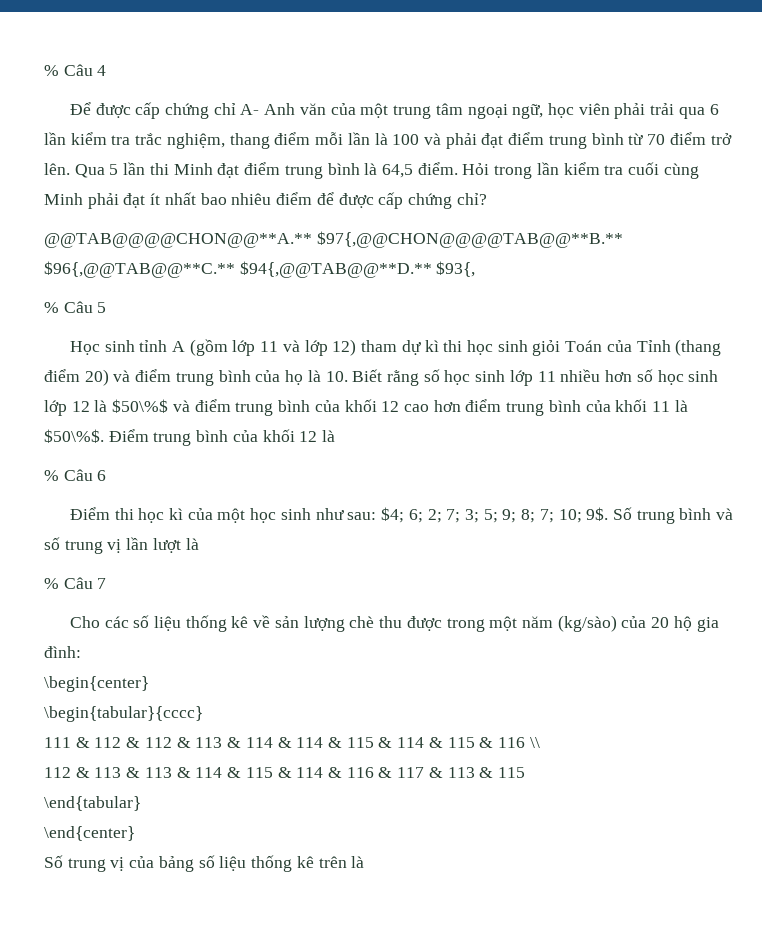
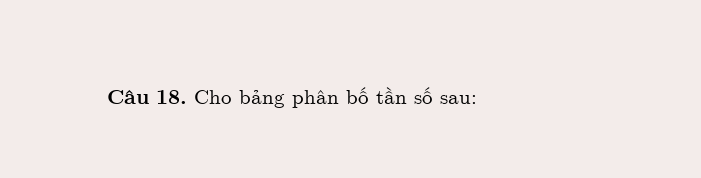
- % Câu 4
- Để được cấp chứng chỉ A- Anh văn của một trung tâm ngoại ngữ, học viên phải trải qua 6 lần kiểm tra trắc nghiệm, thang điểm mỗi lần là 100 và phải đạt điểm trung bình từ 70 điểm trở lên. Qua 5 lần thi Minh đạt điểm trung bình là 64,5 điểm. Hỏi trong lần kiểm tra cuối cùng Minh phải đạt ít nhất bao nhiêu điểm để được cấp chứng chỉ?
- @@TAB@@@@CHON@@**A.** $97{,@@CHON@@@@TAB@@**B.** $96{,@@TAB@@**C.** $94{,@@TAB@@**D.** $93{,
- % Câu 5
- Học sinh tỉnh A (gồm lớp 11 và lớp 12) tham dự kì thi học sinh giỏi Toán của Tỉnh (thang điểm 20) và điểm trung bình của họ là 10. Biết rằng số học sinh lớp 11 nhiều hơn số học sinh lớp 12 là $50\%$ và điểm trung bình của khối 12 cao hơn điểm trung bình của khối 11 là $50\%$. Điểm trung bình của khối 12 là
- % Câu 6
- Điểm thi học kì của một học sinh như sau: $4; 6; 2; 7; 3; 5; 9; 8; 7; 10; 9$. Số trung bình và số trung vị lần lượt là
- % Câu 7
- Cho các số liệu thống kê về sản lượng chè thu được trong một năm (kg/sào) của 20 hộ gia đình:
- \begin{center}
- \begin{tabular}{cccc}
- 111 & 112 & 112 & 113 & 114 & 114 & 115 & 114 & 115 & 116 \\
- 112 & 113 & 113 & 114 & 115 & 114 & 116 & 117 & 113 & 115
- \end{tabular}
- \end{center}
- Số trung vị của bảng số liệu thống kê trên là
+ Câu 18. Cho bảng phân bố tần số sau:

